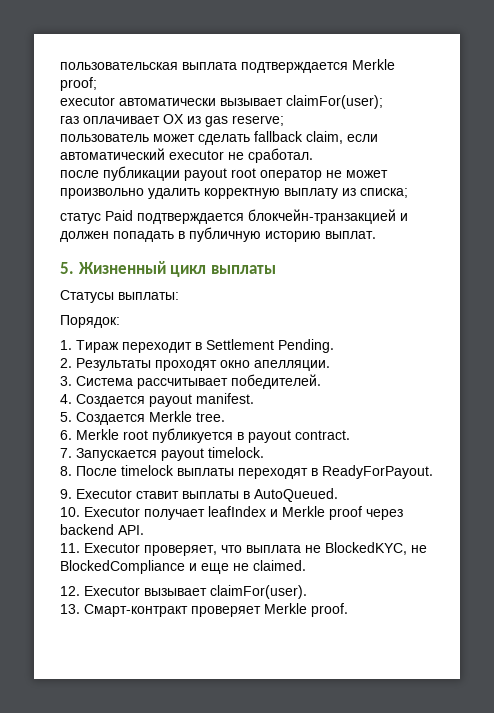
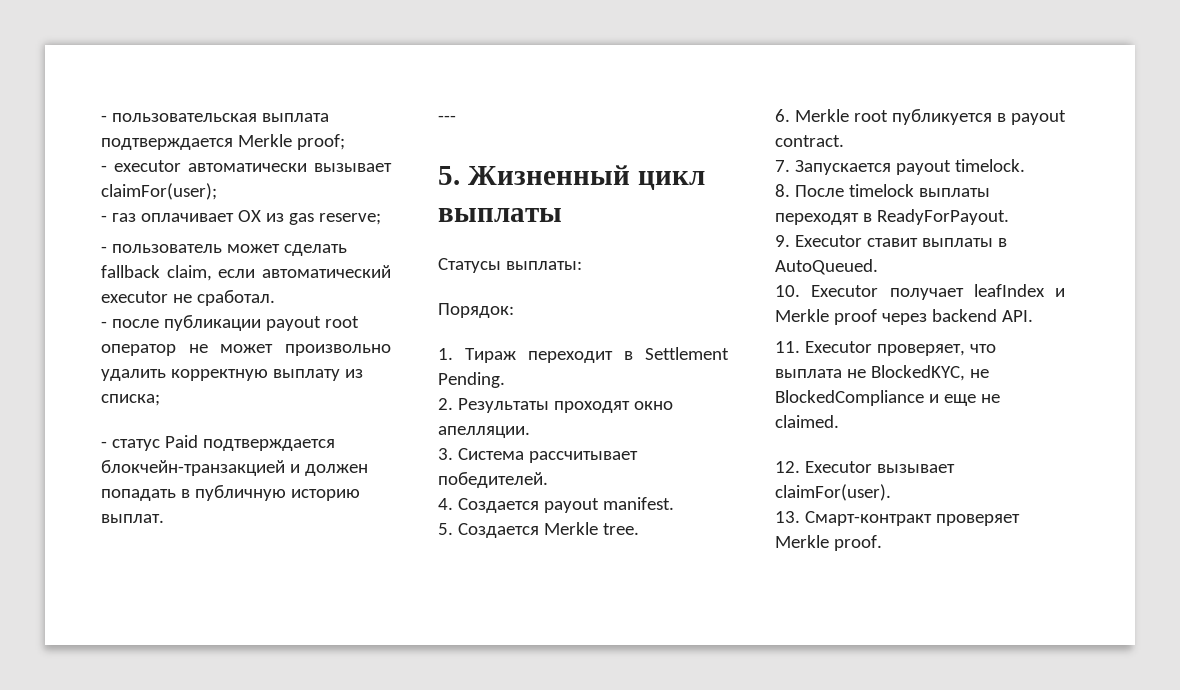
- пользовательская выплата подтверждается Merkle proof;
+ - пользовательская выплата подтверждается Merkle proof;
- executor автоматически вызывает claimFor(user);
+ - executor автоматически вызывает claimFor(user);
- газ оплачивает OX из gas reserve;
+ - газ оплачивает OX из gas reserve;
- пользователь может сделать fallback claim, если автоматический executor не сработал.
+ - пользователь может сделать fallback claim, если автоматический executor не сработал.
- после публикации payout root оператор не может произвольно удалить корректную выплату из списка;
+ - после публикации payout root оператор не может произвольно удалить корректную выплату из списка;
- статус Paid подтверждается блокчейн-транзакцией и должен попадать в публичную историю выплат.
+ - статус Paid подтверждается блокчейн-транзакцией и должен попадать в публичную историю выплат.
+ ---

